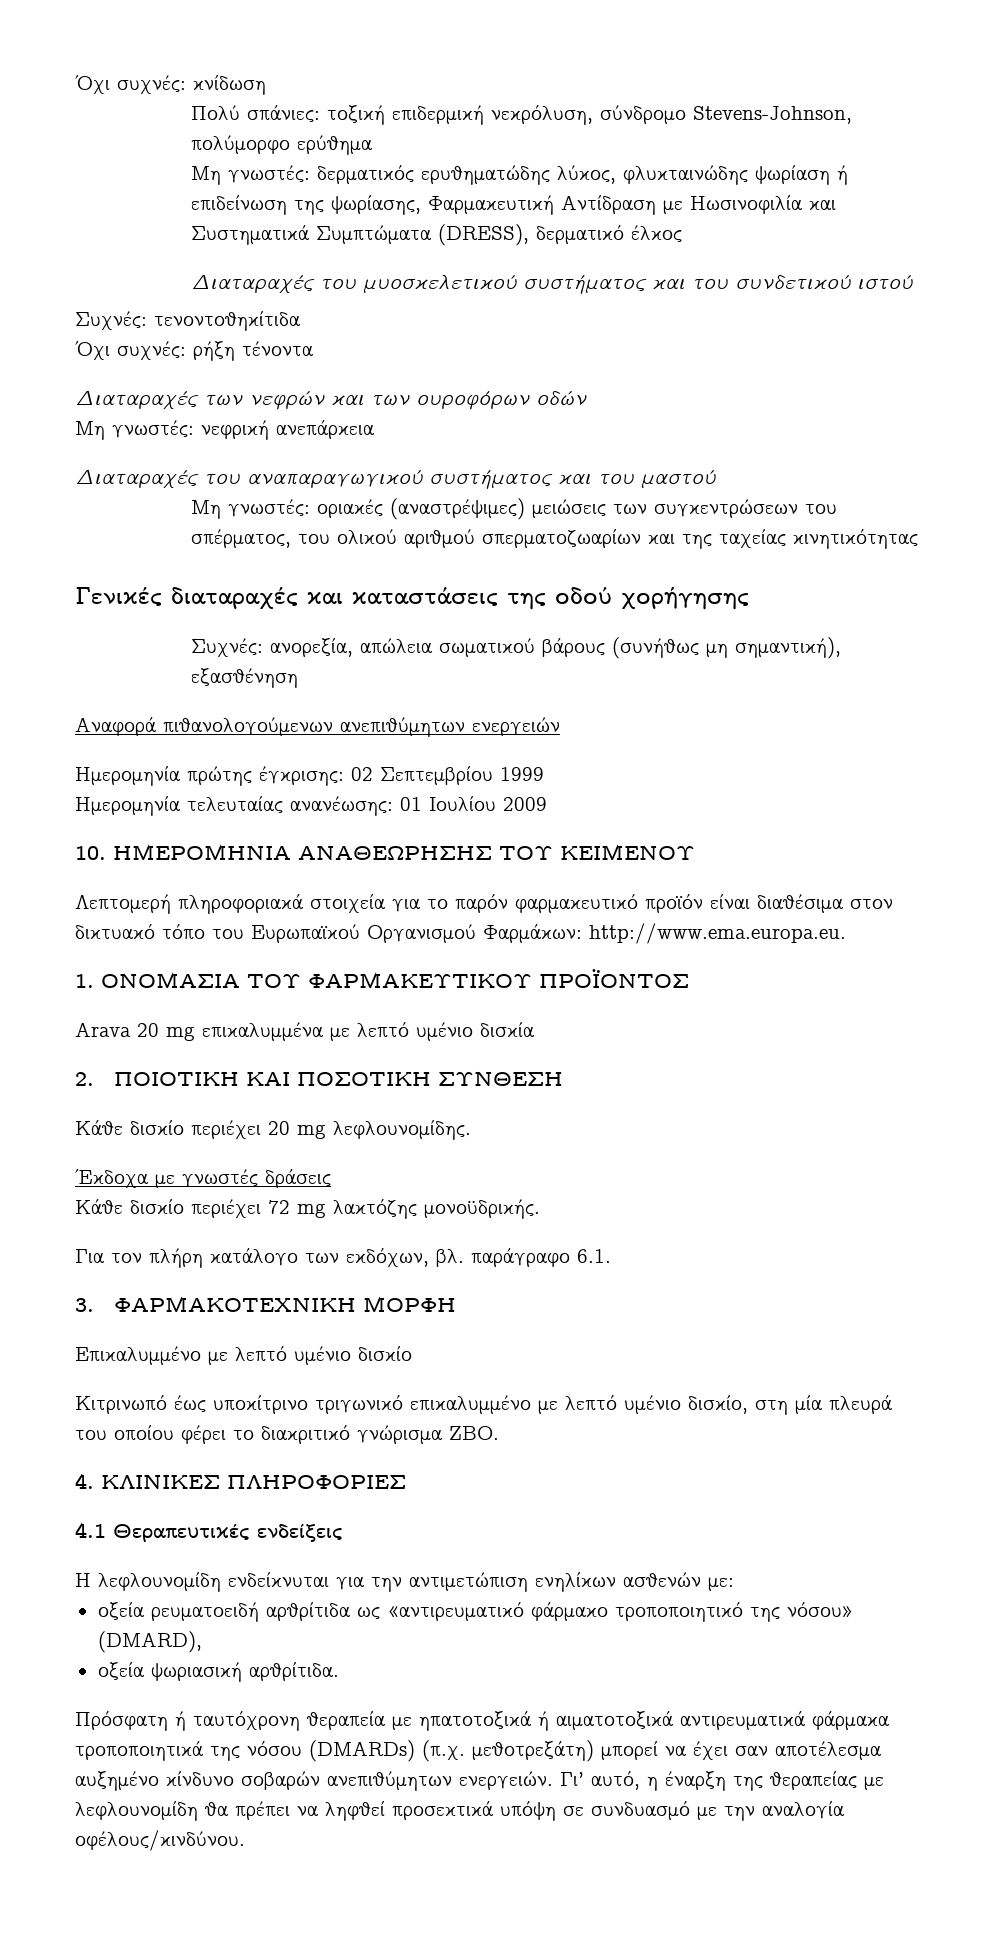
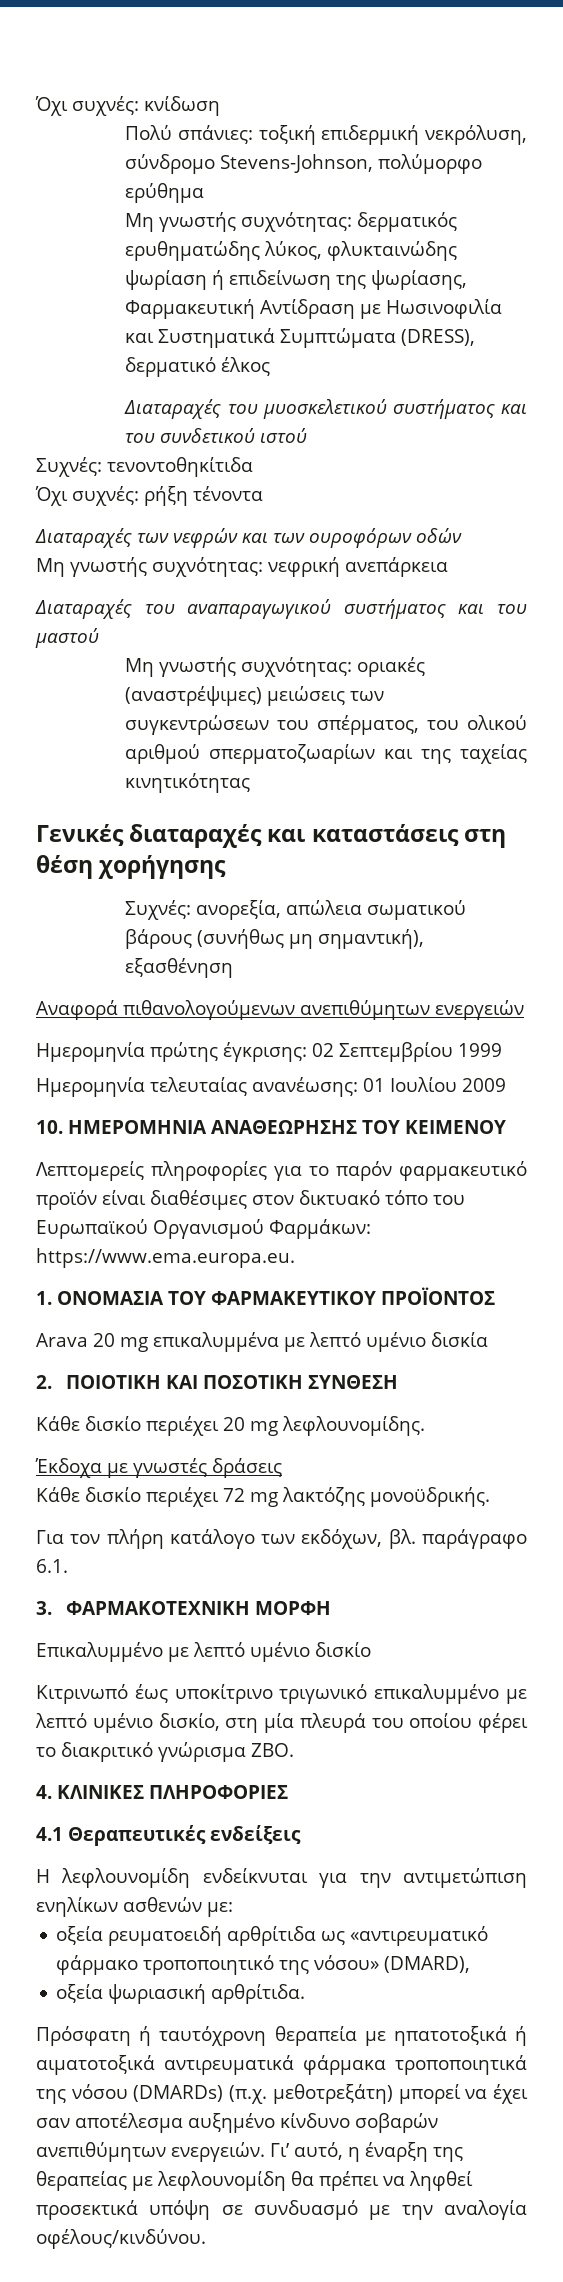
- Μη γνωστές: δερματικός ερυθηματώδης λύκος, φλυκταινώδης ψωρίαση ή επιδείνωση της ψωρίασης, Φαρμακευτική Αντίδραση με Ηωσινοφιλία και Συστηματικά Συμπτώματα (DRESS), δερματικό έλκος
+ Μη γνωστής συχνότητας: δερματικός ερυθηματώδης λύκος, φλυκταινώδης ψωρίαση ή επιδείνωση της ψωρίασης, Φαρμακευτική Αντίδραση με Ηωσινοφιλία και Συστηματικά Συμπτώματα (DRESS), δερματικό έλκος
- Μη γνωστές: νεφρική ανεπάρκεια
+ Μη γνωστής συχνότητας: νεφρική ανεπάρκεια
- Μη γνωστές: οριακές (αναστρέψιμες) μειώσεις των συγκεντρώσεων του σπέρματος, του ολικού αριθμού σπερματοζωαρίων και της ταχείας κινητικότητας
+ Μη γνωστής συχνότητας: οριακές (αναστρέψιμες) μειώσεις των συγκεντρώσεων του σπέρματος, του ολικού αριθμού σπερματοζωαρίων και της ταχείας κινητικότητας
- Γενικές διαταραχές και καταστάσεις της οδού χορήγησης
+ Γενικές διαταραχές και καταστάσεις στη θέση χορήγησης
- Λεπτομερή πληροφοριακά στοιχεία για το παρόν φαρμακευτικό προϊόν είναι διαθέσιμα στον δικτυακό τόπο του Ευρωπαϊκού Οργανισμού Φαρμάκων: http://www.ema.europa.eu.
+ Λεπτομερείς πληροφορίες για το παρόν φαρμακευτικό προϊόν είναι διαθέσιμες στον δικτυακό τόπο του Ευρωπαϊκού Οργανισμού Φαρμάκων: https://www.ema.europa.eu.

